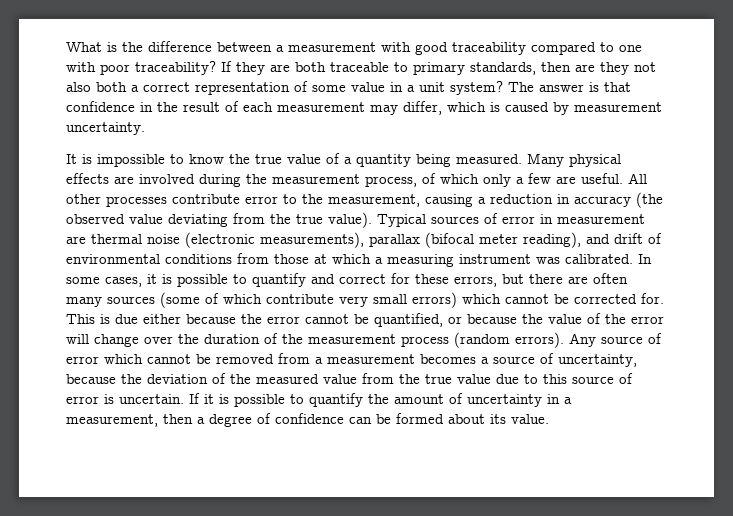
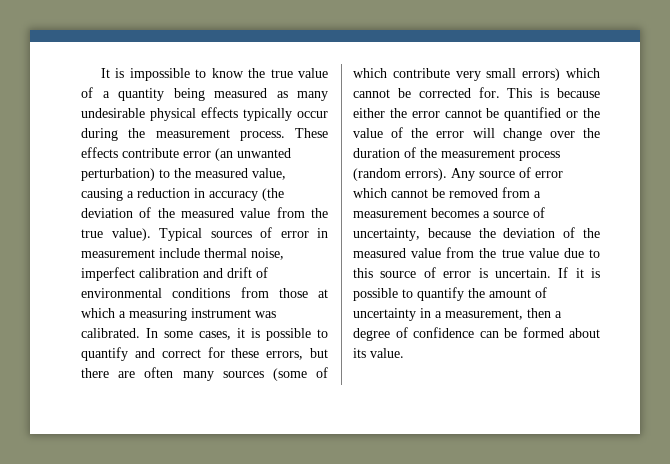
- What is the difference between a measurement with good traceability compared to one with poor traceability? If they are both traceable to primary standards, then are they not also both a correct representation of some value in a unit system? The answer is that confidence in the result of each measurement may differ, which is caused by measurement uncertainty.
- It is impossible to know the true value of a quantity being measured. Many physical effects are involved during the measurement process, of which only a few are useful. All other processes contribute error to the measurement, causing a reduction in accuracy (the observed value deviating from the true value).
+ It is impossible to know the true value of a quantity being measured as many undesirable physical effects typically occur during the measurement process. These effects contribute error (an unwanted perturbation) to the measured value, causing a reduction in accuracy (the deviation of the measured value from the true value).
- Typical sources of error in measurement are thermal noise (electronic measurements), parallax (bifocal meter reading), and drift of environmental conditions from those at which a measuring instrument was calibrated.
+ Typical sources of error in measurement include thermal noise, imperfect calibration and drift of environmental conditions from those at which a measuring instrument was calibrated.
- This is due either because the error cannot be quantified, or because the value of the error will change over the duration of the measurement process (random errors).
+ This is because either the error cannot be quantified or the value of the error will change over the duration of the measurement process (random errors).

